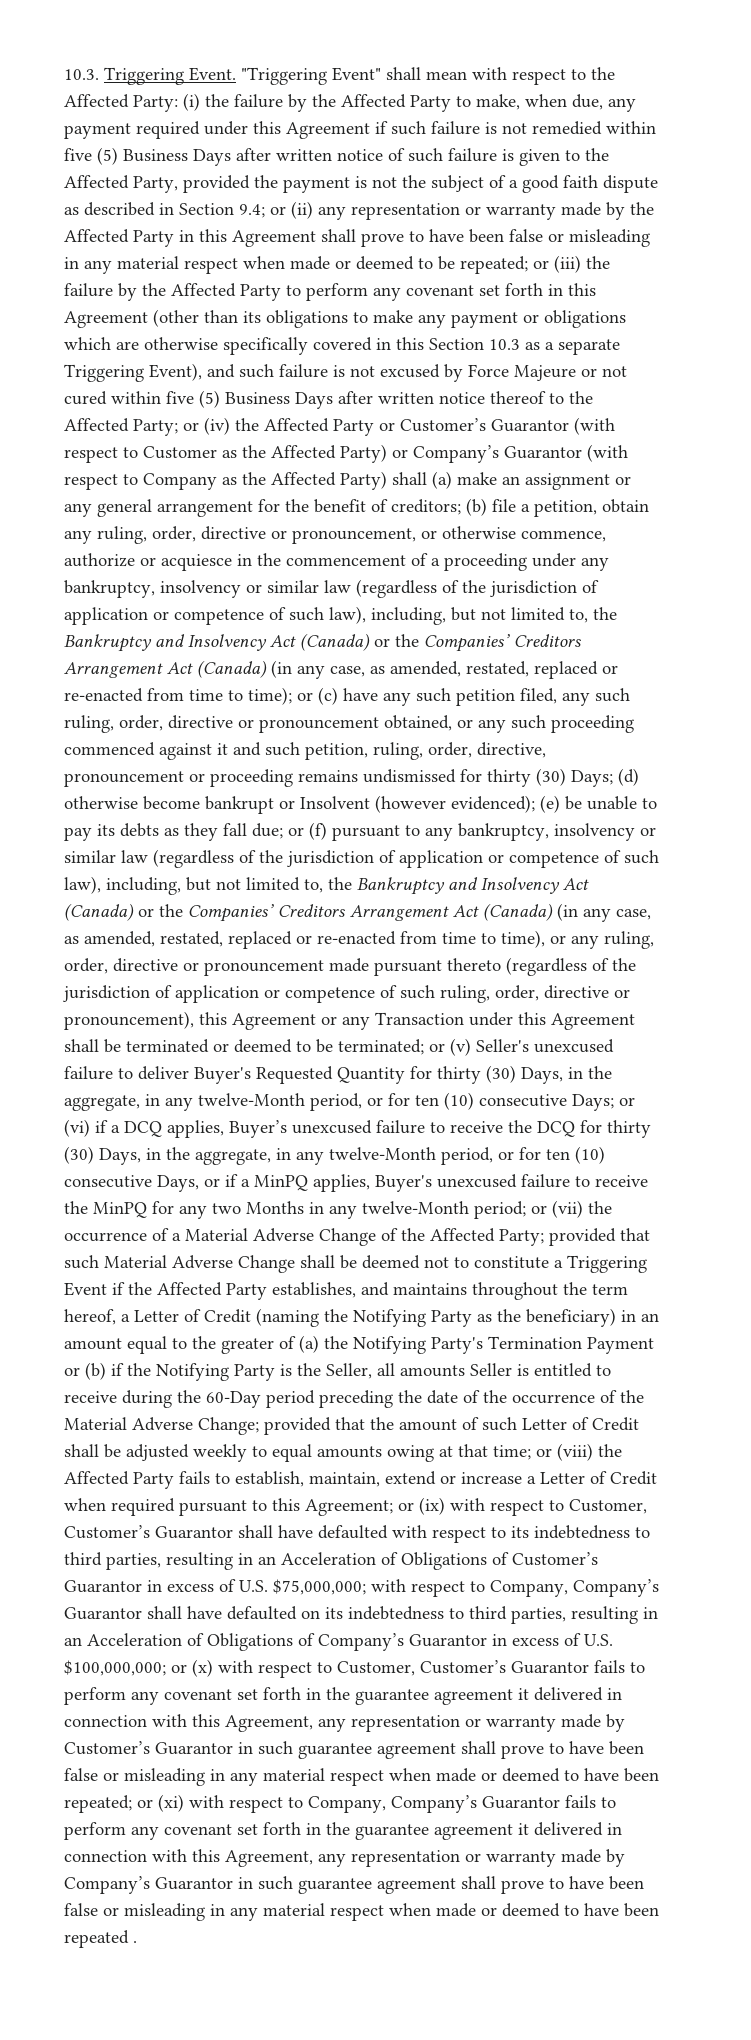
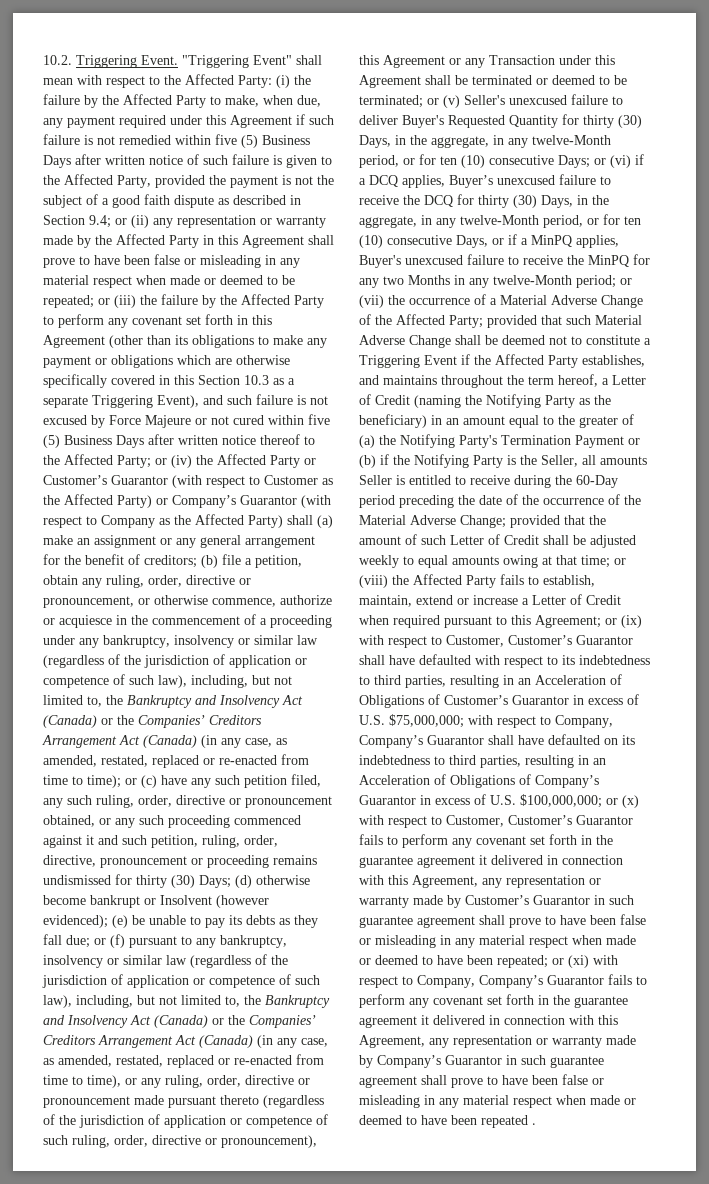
- 10.3. Triggering Event.
+ 10.2. Triggering Event.

